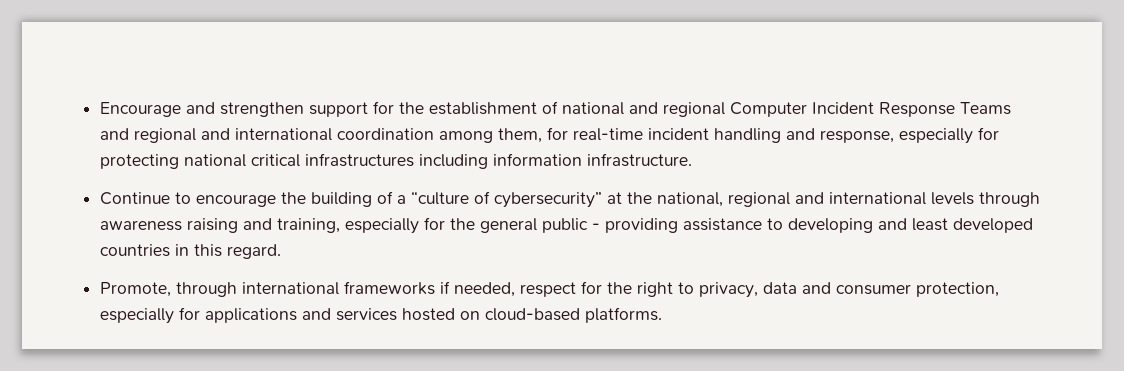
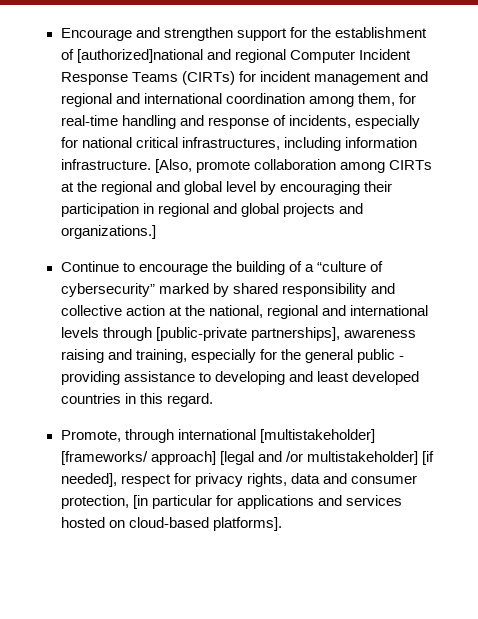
- Encourage and strengthen support for the establishment of national and regional Computer Incident Response Teams and regional and international coordination among them, for real-time incident handling and response, especially for protecting national critical infrastructures including information infrastructure.
+ Encourage and strengthen support for the establishment of [authorized]national and regional Computer Incident Response Teams (CIRTs) for incident management and regional and international coordination among them, for real-time handling and response of incidents, especially for national critical infrastructures, including information infrastructure. [Also, promote collaboration among CIRTs at the regional and global level by encouraging their participation in regional and global projects and organizations.]
- Continue to encourage the building of a “culture of cybersecurity” at the national, regional and international levels through awareness raising and training, especially for the general public - providing assistance to developing and least developed countries in this regard.
+ Continue to encourage the building of a “culture of cybersecurity” marked by shared responsibility and collective action at the national, regional and international levels through [public-private partnerships], awareness raising and training, especially for the general public - providing assistance to developing and least developed countries in this regard.
- Promote, through international frameworks if needed, respect for the right to privacy, data and consumer protection, especially for applications and services hosted on cloud-based platforms.
+ Promote, through international [multistakeholder] [frameworks/ approach] [legal and /or multistakeholder] [if needed], respect for privacy rights, data and consumer protection, [in particular for applications and services hosted on cloud-based platforms].

